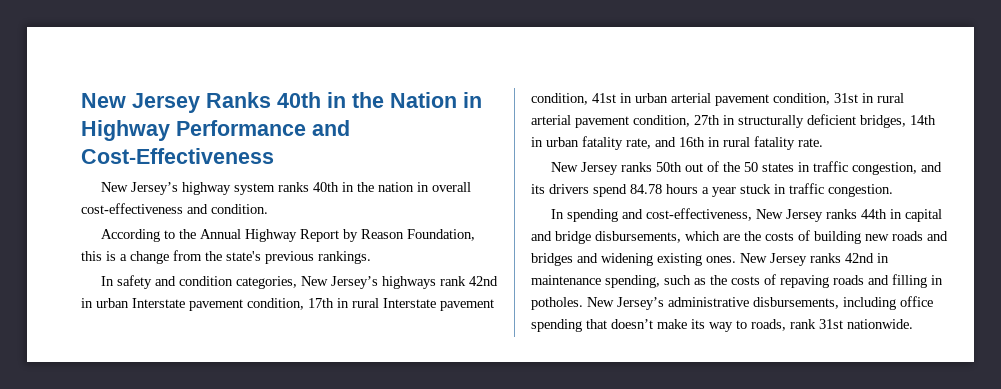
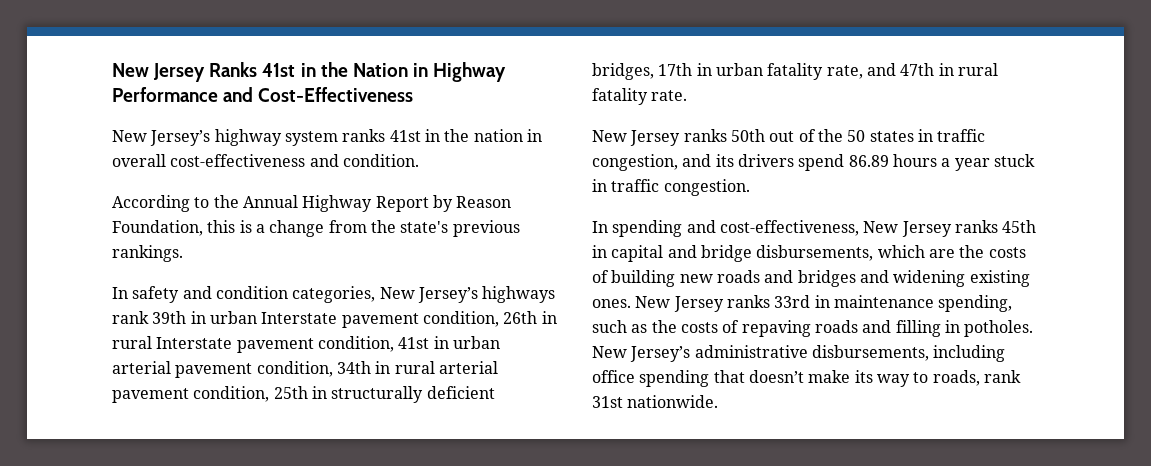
- New Jersey Ranks 40th in the Nation in Highway Performance and Cost-Effectiveness
+ New Jersey Ranks 41st in the Nation in Highway Performance and Cost-Effectiveness
- New Jersey’s highway system ranks 40th in the nation in overall cost-effectiveness and condition.
+ New Jersey’s highway system ranks 41st in the nation in overall cost-effectiveness and condition.
- In safety and condition categories, New Jersey’s highways rank 42nd in urban Interstate pavement condition, 17th in rural Interstate pavement condition, 41st in urban arterial pavement condition, 31st in rural arterial pavement condition, 27th in structurally deficient bridges, 14th in urban fatality rate, and 16th in rural fatality rate.
+ In safety and condition categories, New Jersey’s highways rank 39th in urban Interstate pavement condition, 26th in rural Interstate pavement condition, 41st in urban arterial pavement condition, 34th in rural arterial pavement condition, 25th in structurally deficient bridges, 17th in urban fatality rate, and 47th in rural fatality rate.
- New Jersey ranks 50th out of the 50 states in traffic congestion, and its drivers spend 84.78 hours a year stuck in traffic congestion.
+ New Jersey ranks 50th out of the 50 states in traffic congestion, and its drivers spend 86.89 hours a year stuck in traffic congestion.
- In spending and cost-effectiveness, New Jersey ranks 44th in capital and bridge disbursements, which are the costs of building new roads and bridges and widening existing ones.
+ In spending and cost-effectiveness, New Jersey ranks 45th in capital and bridge disbursements, which are the costs of building new roads and bridges and widening existing ones.
- New Jersey ranks 42nd in maintenance spending, such as the costs of repaving roads and filling in potholes.
+ New Jersey ranks 33rd in maintenance spending, such as the costs of repaving roads and filling in potholes.

